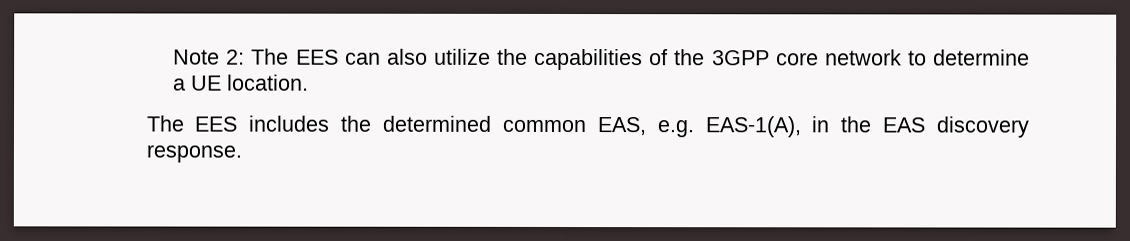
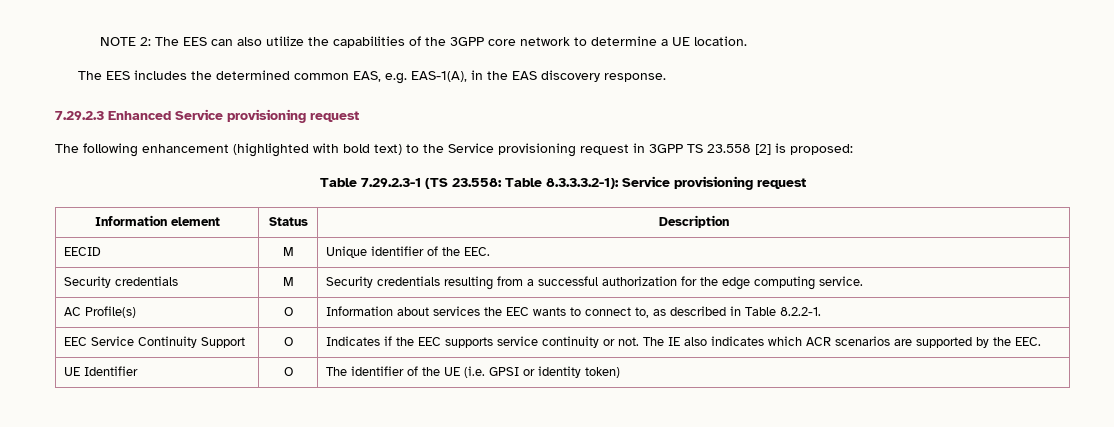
- Note 2: The EES can also utilize the capabilities of the 3GPP core network to determine a UE location.
+ NOTE 2: The EES can also utilize the capabilities of the 3GPP core network to determine a UE location.
+ 7.29.2.3 Enhanced Service provisioning request
+ The following enhancement (highlighted with bold text) to the Service provisioning request in 3GPP TS 23.558 [2] is proposed:
+ Table 7.29.2.3-1 (TS 23.558: Table 8.3.3.3.2-1): Service provisioning request
+ Information element | Status | Description
+ EECID | M | Unique identifier of the EEC.
+ Security credentials | M | Security credentials resulting from a successful authorization for the edge computing service.
+ AC Profile(s) | O | Information about services the EEC wants to connect to, as described in Table 8.2.2-1.
+ EEC Service Continuity Support | O | Indicates if the EEC supports service continuity or not. The IE also indicates which ACR scenarios are supported by the EEC.
+ UE Identifier | O | The identifier of the UE (i.e. GPSI or identity token)

